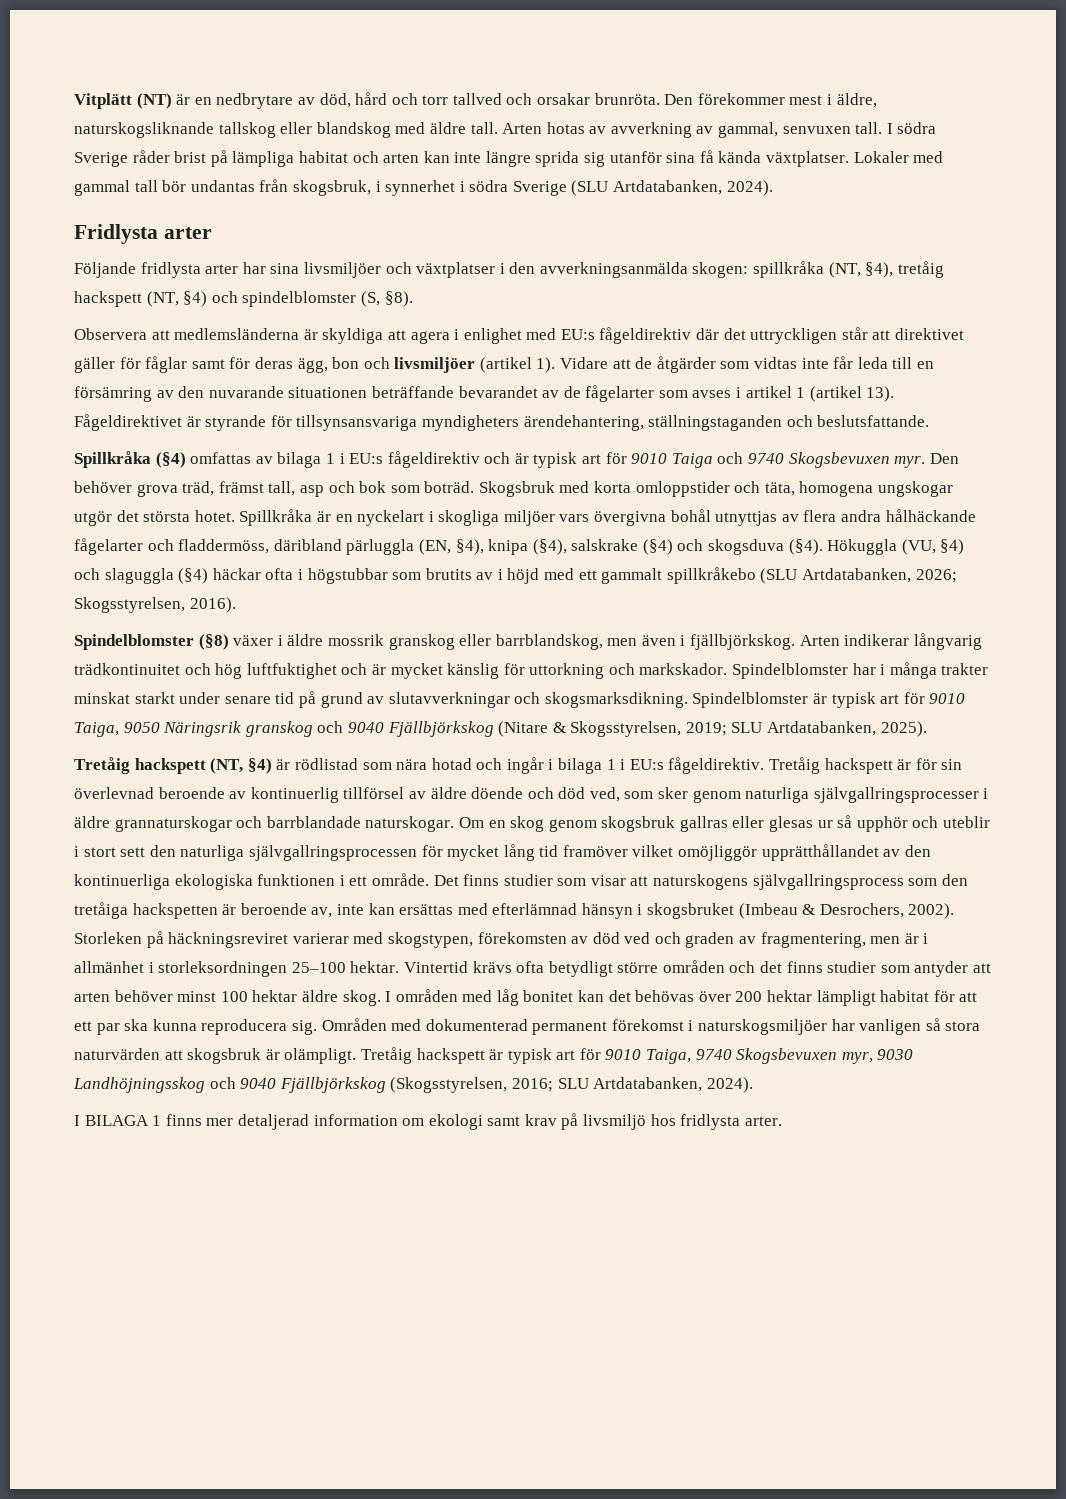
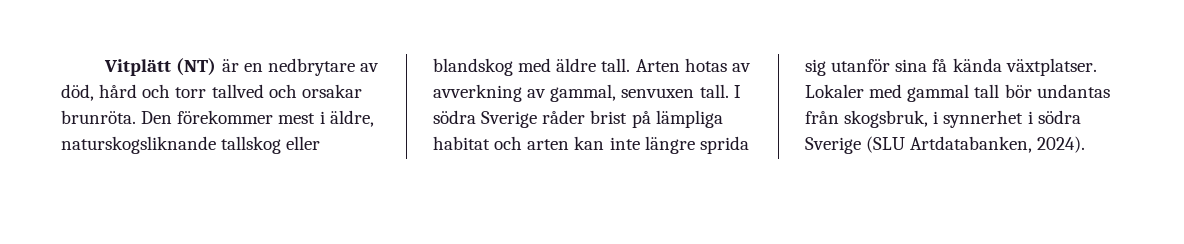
- Fridlysta arter
- Följande fridlysta arter har sina livsmiljöer och växtplatser i den avverkningsanmälda skogen: spillkråka (NT, §4), tretåig hackspett (NT, §4) och spindelblomster (S, §8).
- Observera att medlemsländerna är skyldiga att agera i enlighet med EU:s fågeldirektiv där det uttryckligen står att direktivet gäller för fåglar samt för deras ägg, bon och livsmiljöer (artikel 1). Vidare att de åtgärder som vidtas inte får leda till en försämring av den nuvarande situationen beträffande bevarandet av de fågelarter som avses i artikel 1 (artikel 13). Fågeldirektivet är styrande för tillsynsansvariga myndigheters ärendehantering, ställningstaganden och beslutsfattande.
- Spillkråka (§4) omfattas av bilaga 1 i EU:s fågeldirektiv och är typisk art för 9010 Taiga och 9740 Skogsbevuxen myr. Den behöver grova träd, främst tall, asp och bok som boträd. Skogsbruk med korta omloppstider och täta, homogena ungskogar utgör det största hotet. Spillkråka är en nyckelart i skogliga miljöer vars övergivna bohål utnyttjas av flera andra hålhäckande fågelarter och fladdermöss, däribland pärluggla (EN, §4), knipa (§4), salskrake (§4) och skogsduva (§4). Hökuggla (VU, §4) och slaguggla (§4) häckar ofta i högstubbar som brutits av i höjd med ett gammalt spillkråkebo (SLU Artdatabanken, 2026; Skogsstyrelsen, 2016).
- Spindelblomster (§8) växer i äldre mossrik granskog eller barrblandskog, men även i fjällbjörkskog. Arten indikerar långvarig trädkontinuitet och hög luftfuktighet och är mycket känslig för uttorkning och markskador. Spindelblomster har i många trakter minskat starkt under senare tid på grund av slutavverkningar och skogsmarksdikning. Spindelblomster är typisk art för 9010 Taiga, 9050 Näringsrik granskog och 9040 Fjällbjörkskog (Nitare & Skogsstyrelsen, 2019; SLU Artdatabanken, 2025).
- Tretåig hackspett (NT, §4) är rödlistad som nära hotad och ingår i bilaga 1 i EU:s fågeldirektiv. Tretåig hackspett är för sin överlevnad beroende av kontinuerlig tillförsel av äldre döende och död ved, som sker genom naturliga självgallringsprocesser i äldre grannaturskogar och barrblandade naturskogar. Om en skog genom skogsbruk gallras eller glesas ur så upphör och uteblir i stort sett den naturliga självgallringsprocessen för mycket lång tid framöver vilket omöjliggör upprätthållandet av den kontinuerliga ekologiska funktionen i ett område. Det finns studier som visar att naturskogens självgallringsprocess som den tretåiga hackspetten är beroende av, inte kan ersättas med efterlämnad hänsyn i skogsbruket (Imbeau & Desrochers, 2002). Storleken på häckningsreviret varierar med skogstypen, förekomsten av död ved och graden av fragmentering, men är i allmänhet i storleksordningen 25–100 hektar. Vintertid krävs ofta betydligt större områden och det finns studier som antyder att arten behöver minst 100 hektar äldre skog. I områden med låg bonitet kan det behövas över 200 hektar lämpligt habitat för att ett par ska kunna reproducera sig. Områden med dokumenterad permanent förekomst i naturskogsmiljöer har vanligen så stora naturvärden att skogsbruk är olämpligt. Tretåig hackspett är typisk art för 9010 Taiga, 9740 Skogsbevuxen myr, 9030 Landhöjningsskog och 9040 Fjällbjörkskog (Skogsstyrelsen, 2016; SLU Artdatabanken, 2024).
- I BILAGA 1 finns mer detaljerad information om ekologi samt krav på livsmiljö hos fridlysta arter.

